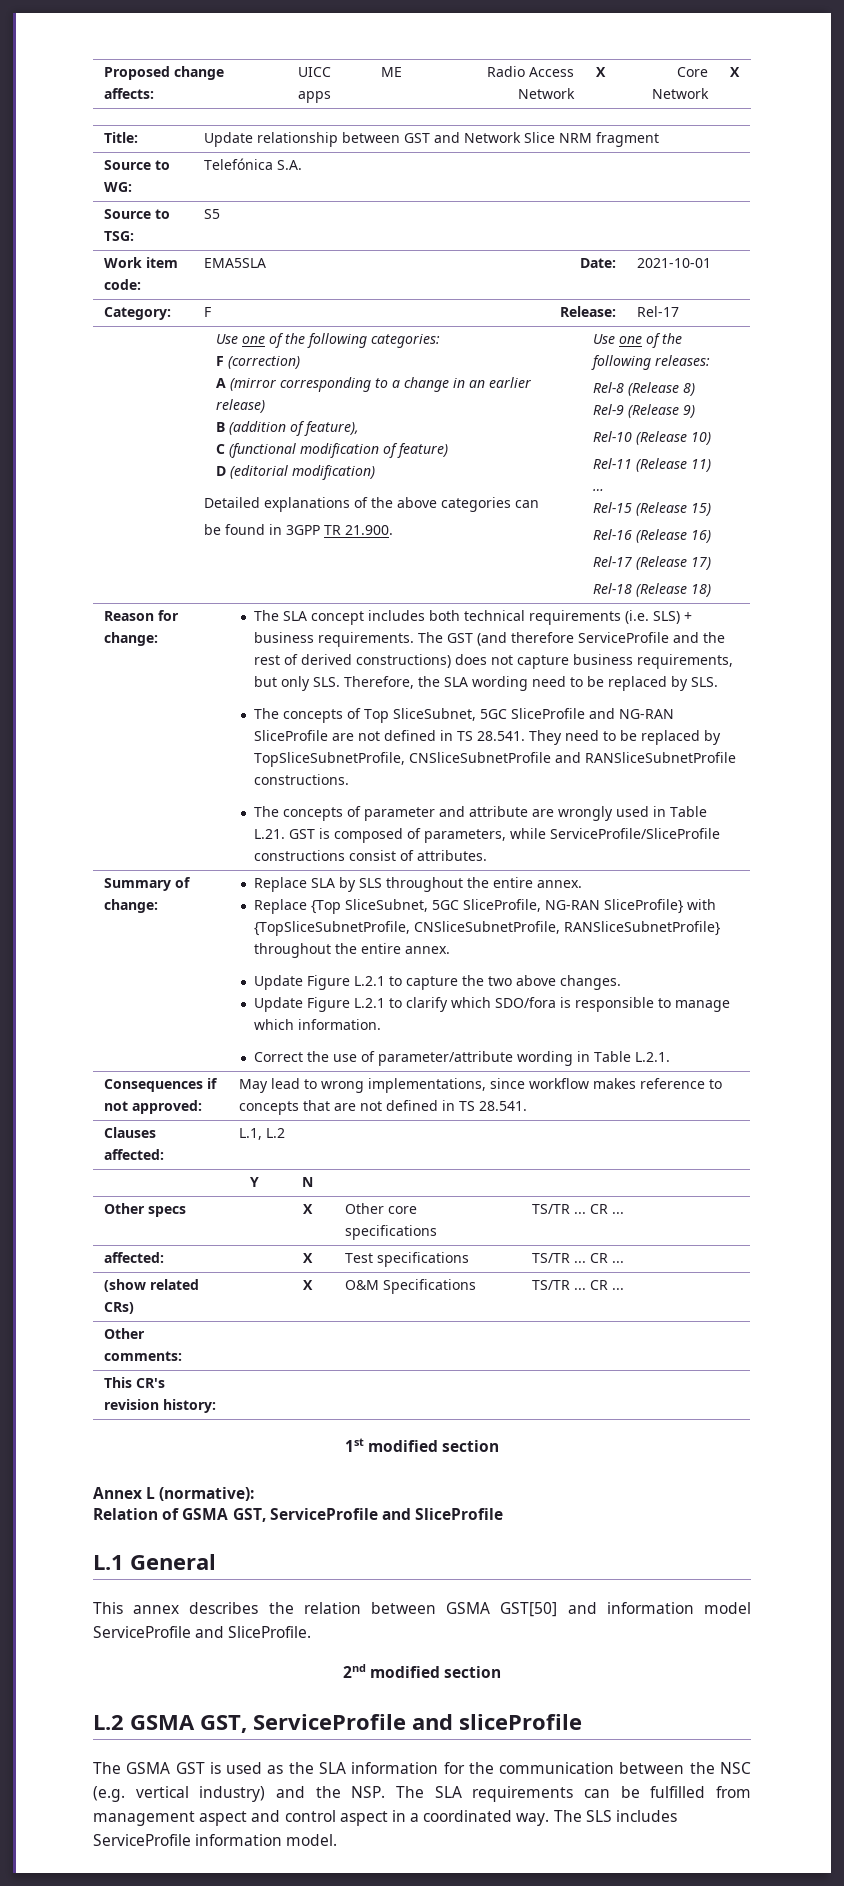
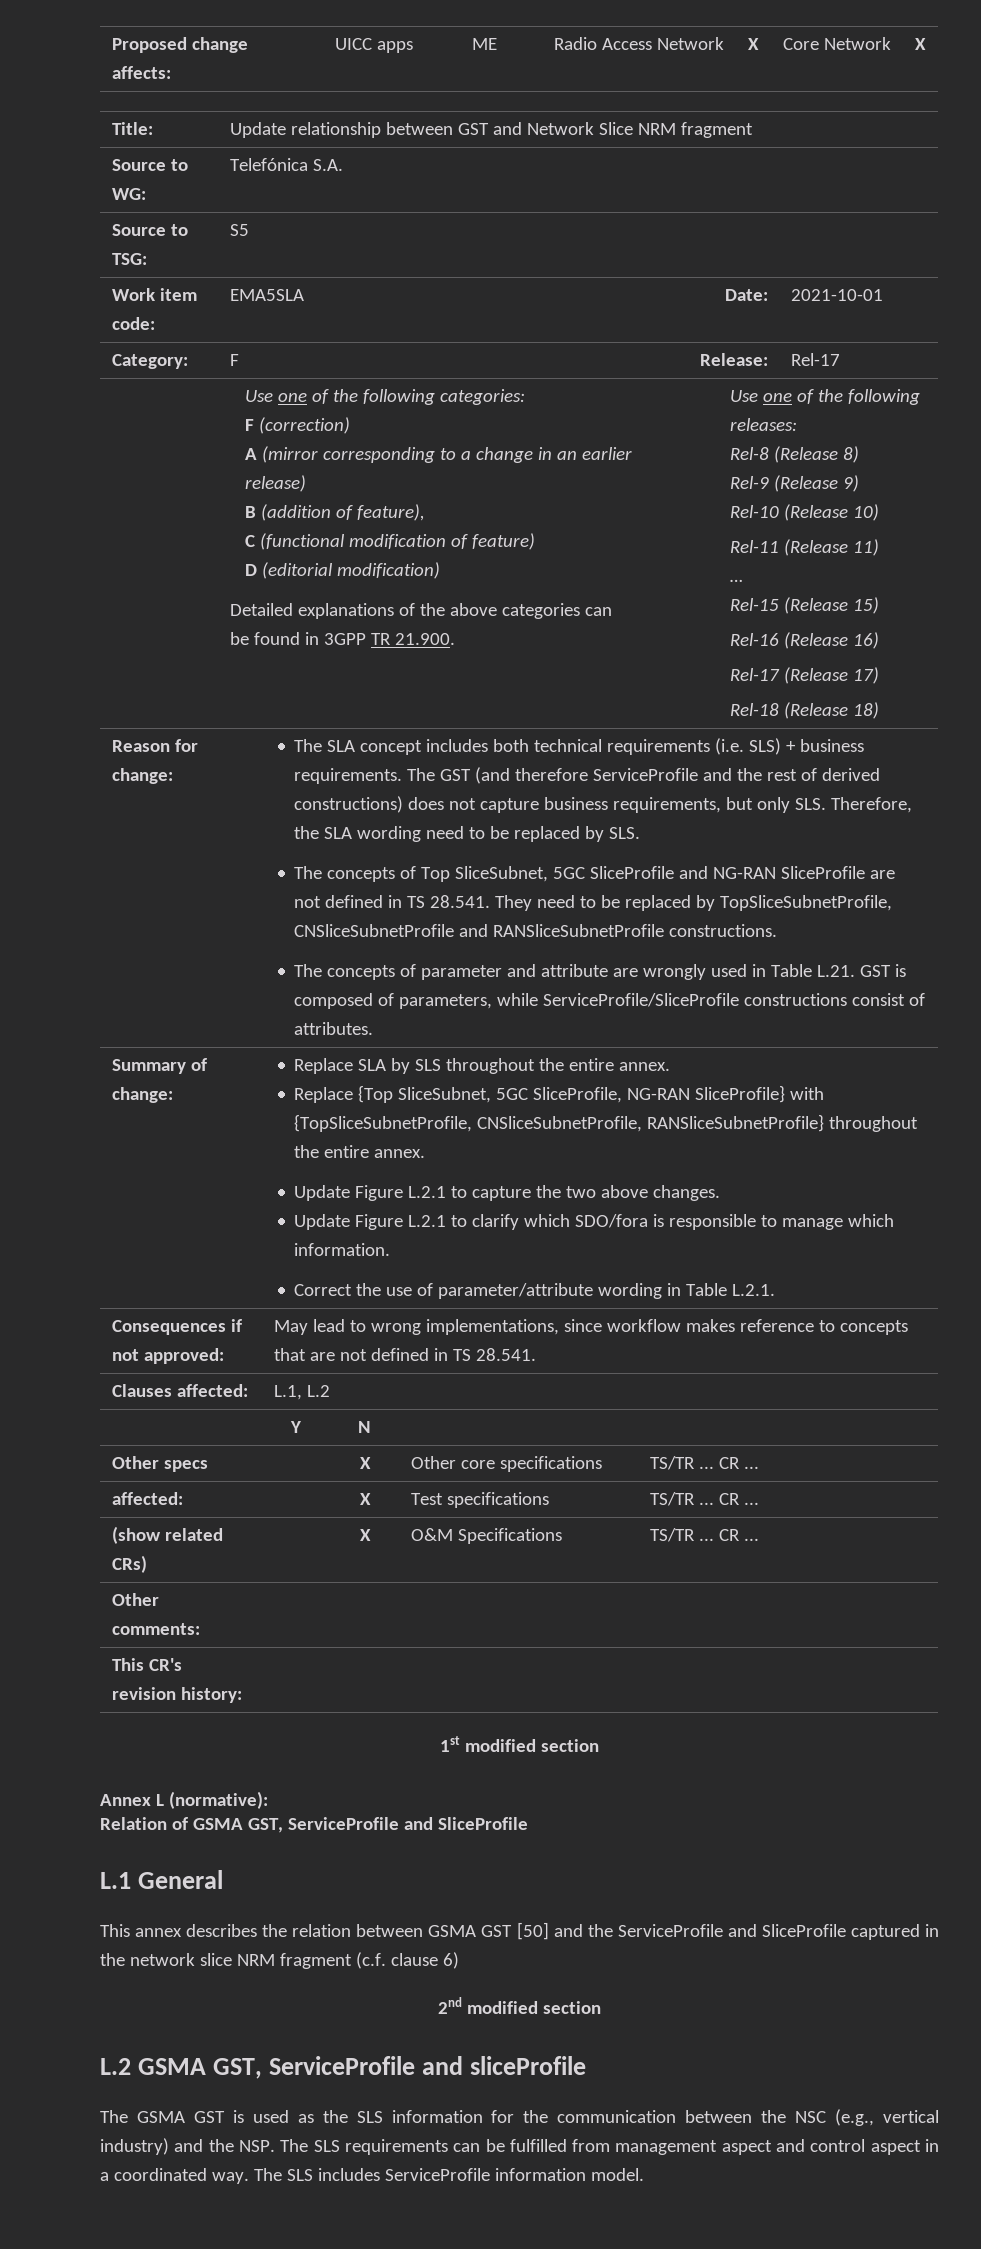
- This annex describes the relation between GSMA GST[50] and information model ServiceProfile and SliceProfile.
+ This annex describes the relation between GSMA GST [50] and the ServiceProfile and SliceProfile captured in the network slice NRM fragment (c.f. clause 6)
- The GSMA GST is used as the SLA information for the communication between the NSC (e.g. vertical industry) and the NSP. The SLA requirements can be fulfilled from management aspect and control aspect in a coordinated way.
+ The GSMA GST is used as the SLS information for the communication between the NSC (e.g., vertical industry) and the NSP. The SLS requirements can be fulfilled from management aspect and control aspect in a coordinated way.

